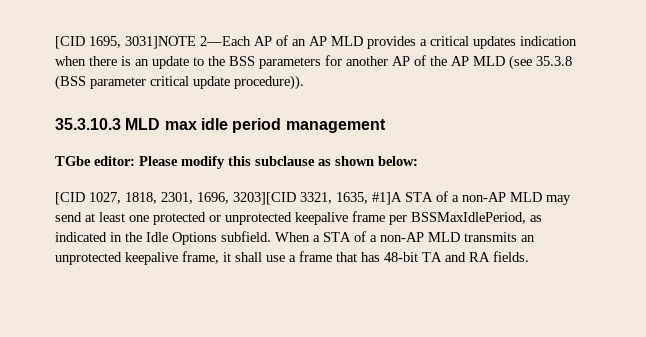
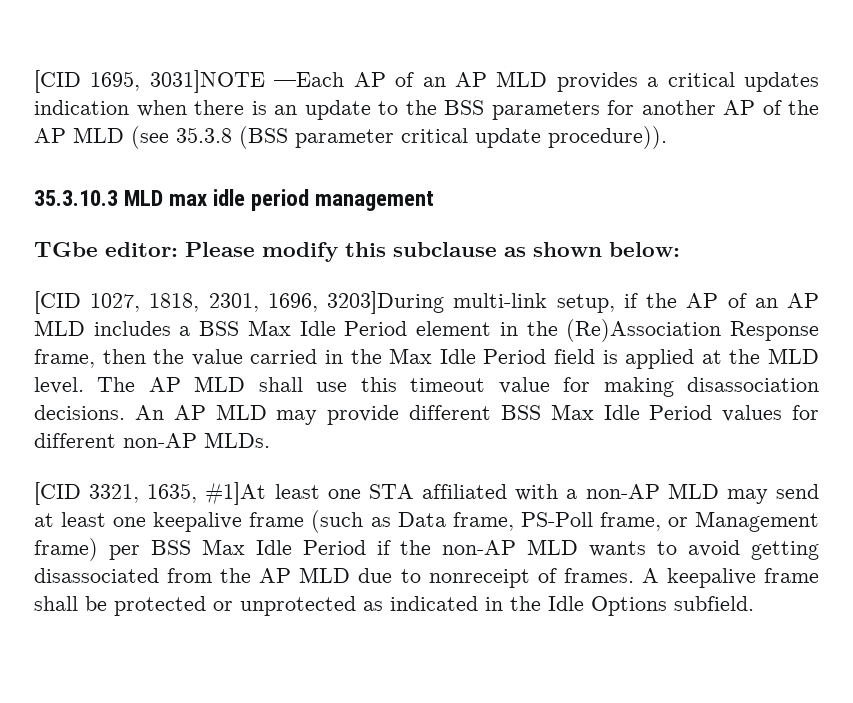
- [CID 1695, 3031]NOTE 2—Each AP of an AP MLD provides a critical updates indication when there is an update to the BSS parameters for another AP of the AP MLD (see 35.3.8 (BSS parameter critical update procedure)).
+ [CID 1695, 3031]NOTE —Each AP of an AP MLD provides a critical updates indication when there is an update to the BSS parameters for another AP of the AP MLD (see 35.3.8 (BSS parameter critical update procedure)).
- [CID 1027, 1818, 2301, 1696, 3203][CID 3321, 1635, #1]A STA of a non-AP MLD may send at least one protected or unprotected keepalive frame per BSSMaxIdlePeriod, as indicated in the Idle Options subfield. When a STA of a non-AP MLD transmits an unprotected keepalive frame, it shall use a frame that has 48-bit TA and RA fields.
+ [CID 1027, 1818, 2301, 1696, 3203]During multi-link setup, if the AP of an AP MLD includes a BSS Max Idle Period element in the (Re)Association Response frame, then the value carried in the Max Idle Period field is applied at the MLD level. The AP MLD shall use this timeout value for making disassociation decisions. An AP MLD may provide different BSS Max Idle Period values for different non-AP MLDs.
+ [CID 3321, 1635, #1]At least one STA affiliated with a non-AP MLD may send at least one keepalive frame (such as Data frame, PS-Poll frame, or Management frame) per BSS Max Idle Period if the non-AP MLD wants to avoid getting disassociated from the AP MLD due to nonreceipt of frames. A keepalive frame shall be protected or unprotected as indicated in the Idle Options subfield.

